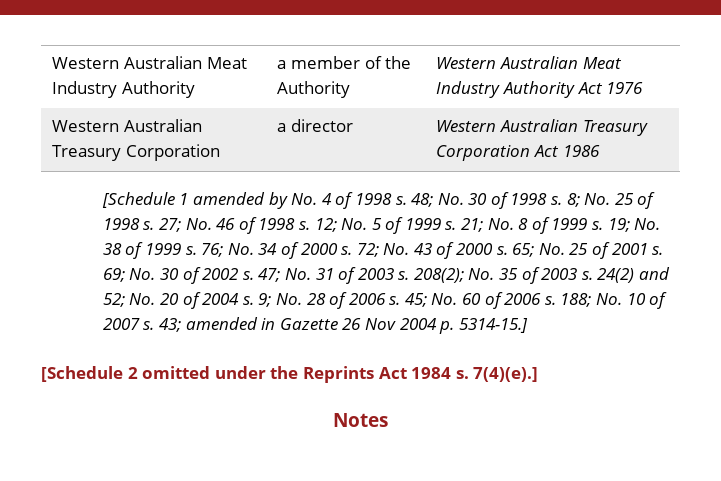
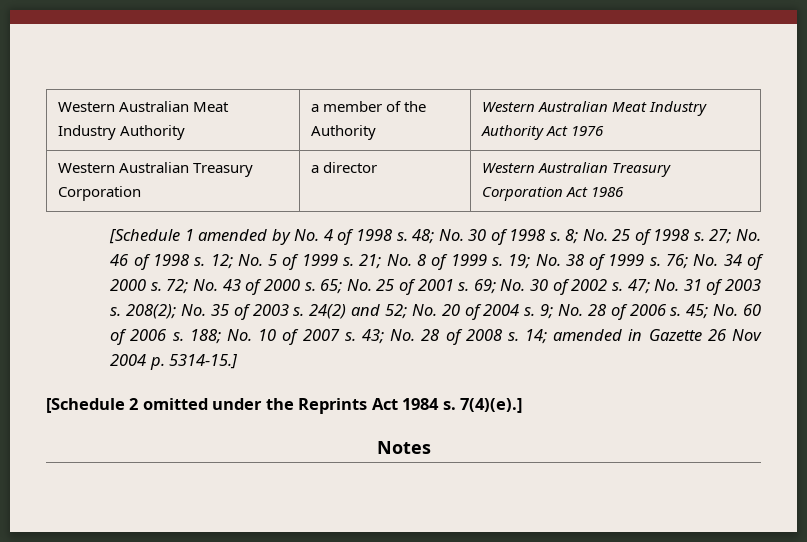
- 43; amended in Gazette 26 Nov 2004 p. 5314-15.]
+ 43; No. 28 of 2008 s. 14; amended in Gazette 26 Nov 2004 p. 5314-15.]

